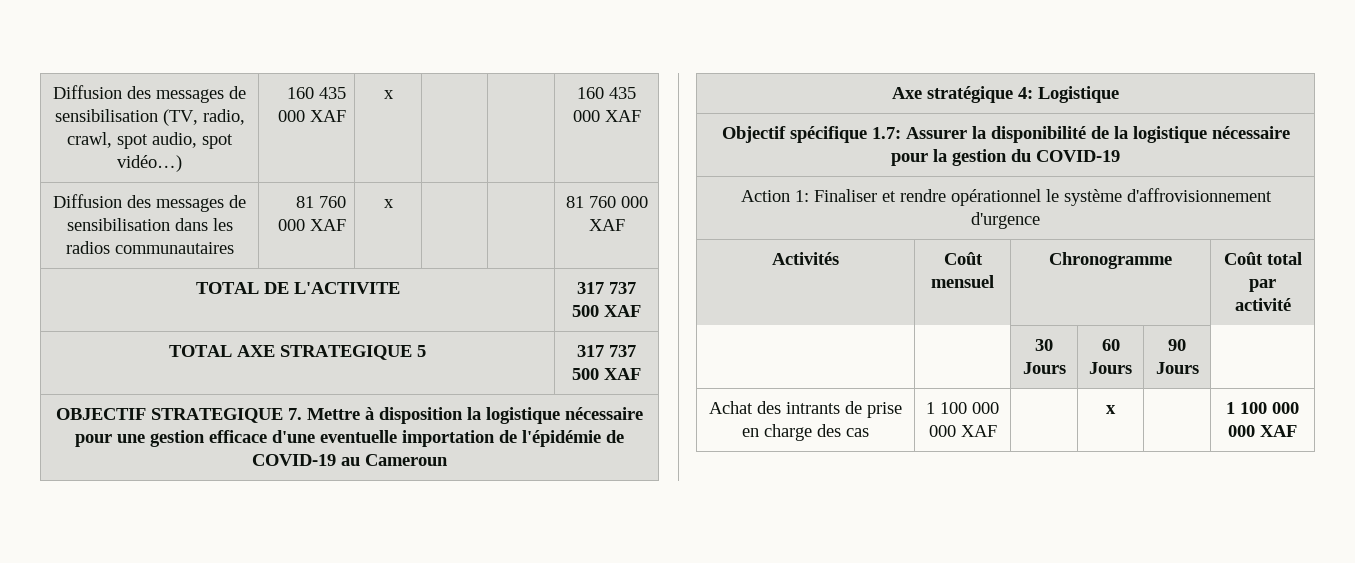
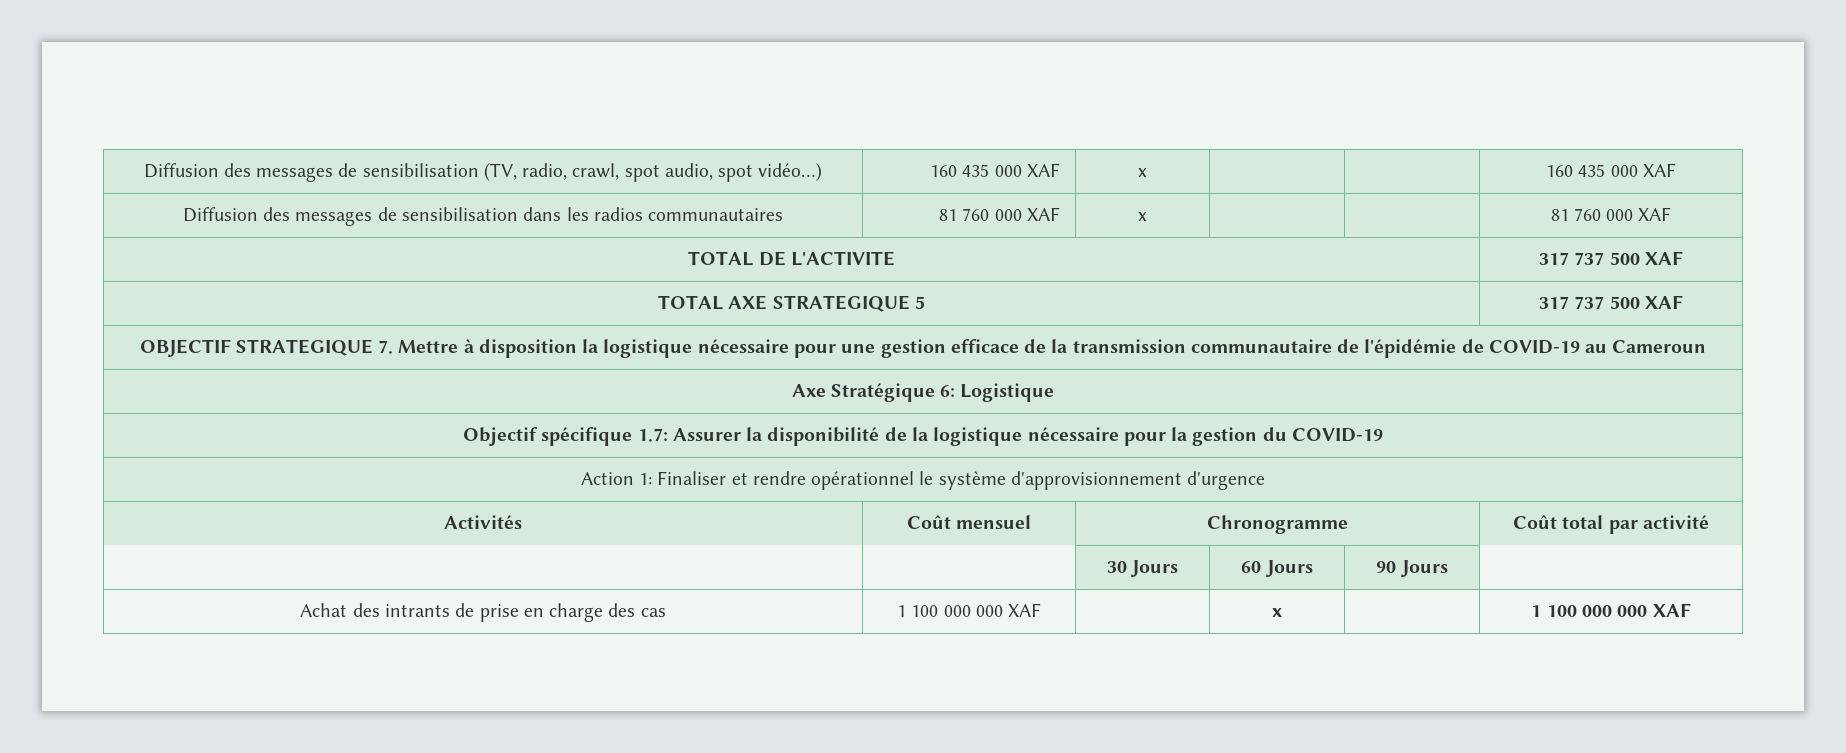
- OBJECTIF STRATEGIQUE 7. Mettre à disposition la logistique nécessaire pour une gestion efficace d'une eventuelle importation de l'épidémie de COVID-19 au Cameroun
+ OBJECTIF STRATEGIQUE 7. Mettre à disposition la logistique nécessaire pour une gestion efficace de la transmission communautaire de l'épidémie de COVID-19 au Cameroun
- Axe stratégique 4: Logistique
+ Axe Stratégique 6: Logistique
- Action 1: Finaliser et rendre opérationnel le système d'affrovisionnement d'urgence
+ Action 1: Finaliser et rendre opérationnel le système d'approvisionnement d'urgence

